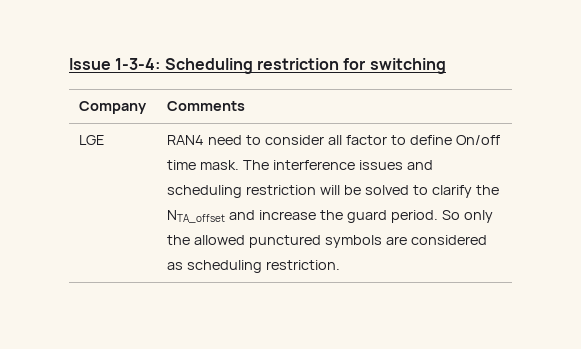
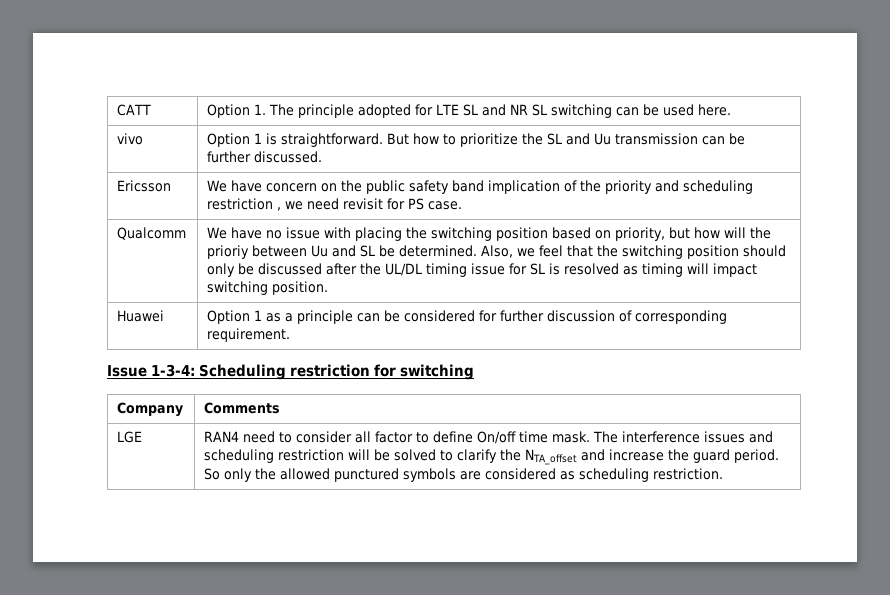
+ CATT | Option 1. The principle adopted for LTE SL and NR SL switching can be used here.
+ vivo | Option 1 is straightforward. But how to prioritize the SL and Uu transmission can be further discussed.
+ Ericsson | We have concern on the public safety band implication of the priority and scheduling restriction , we need revisit for PS case.
+ Qualcomm | We have no issue with placing the switching position based on priority, but how will the prioriy between Uu and SL be determined. Also, we feel that the switching position should only be discussed after the UL/DL timing issue for SL is resolved as timing will impact switching position.
+ Huawei | Option 1 as a principle can be considered for further discussion of corresponding requirement.

